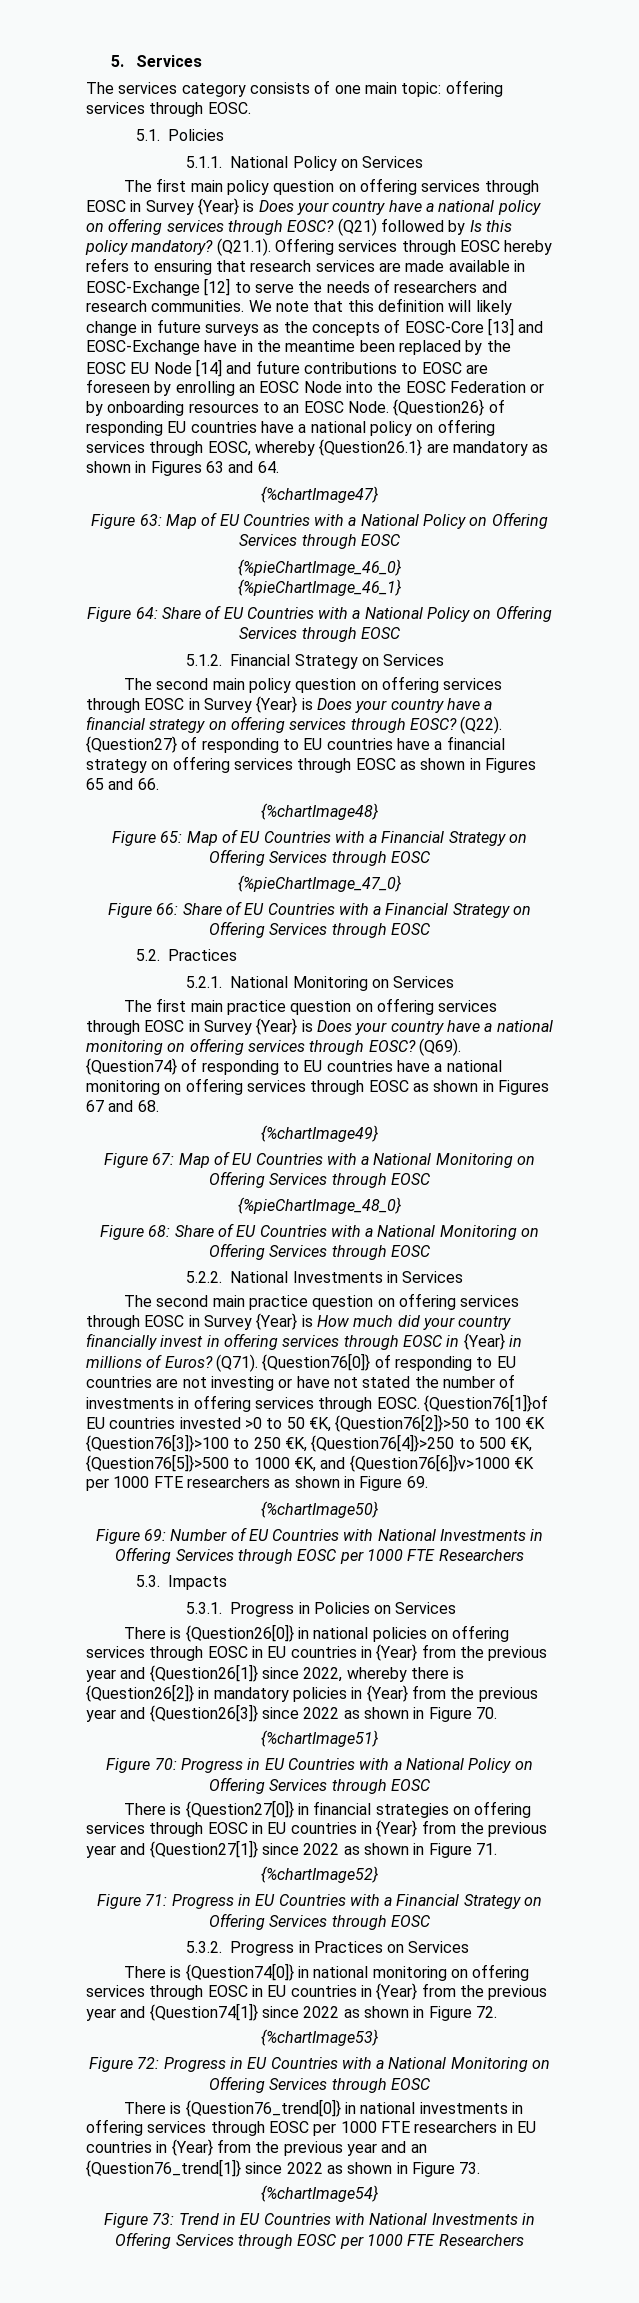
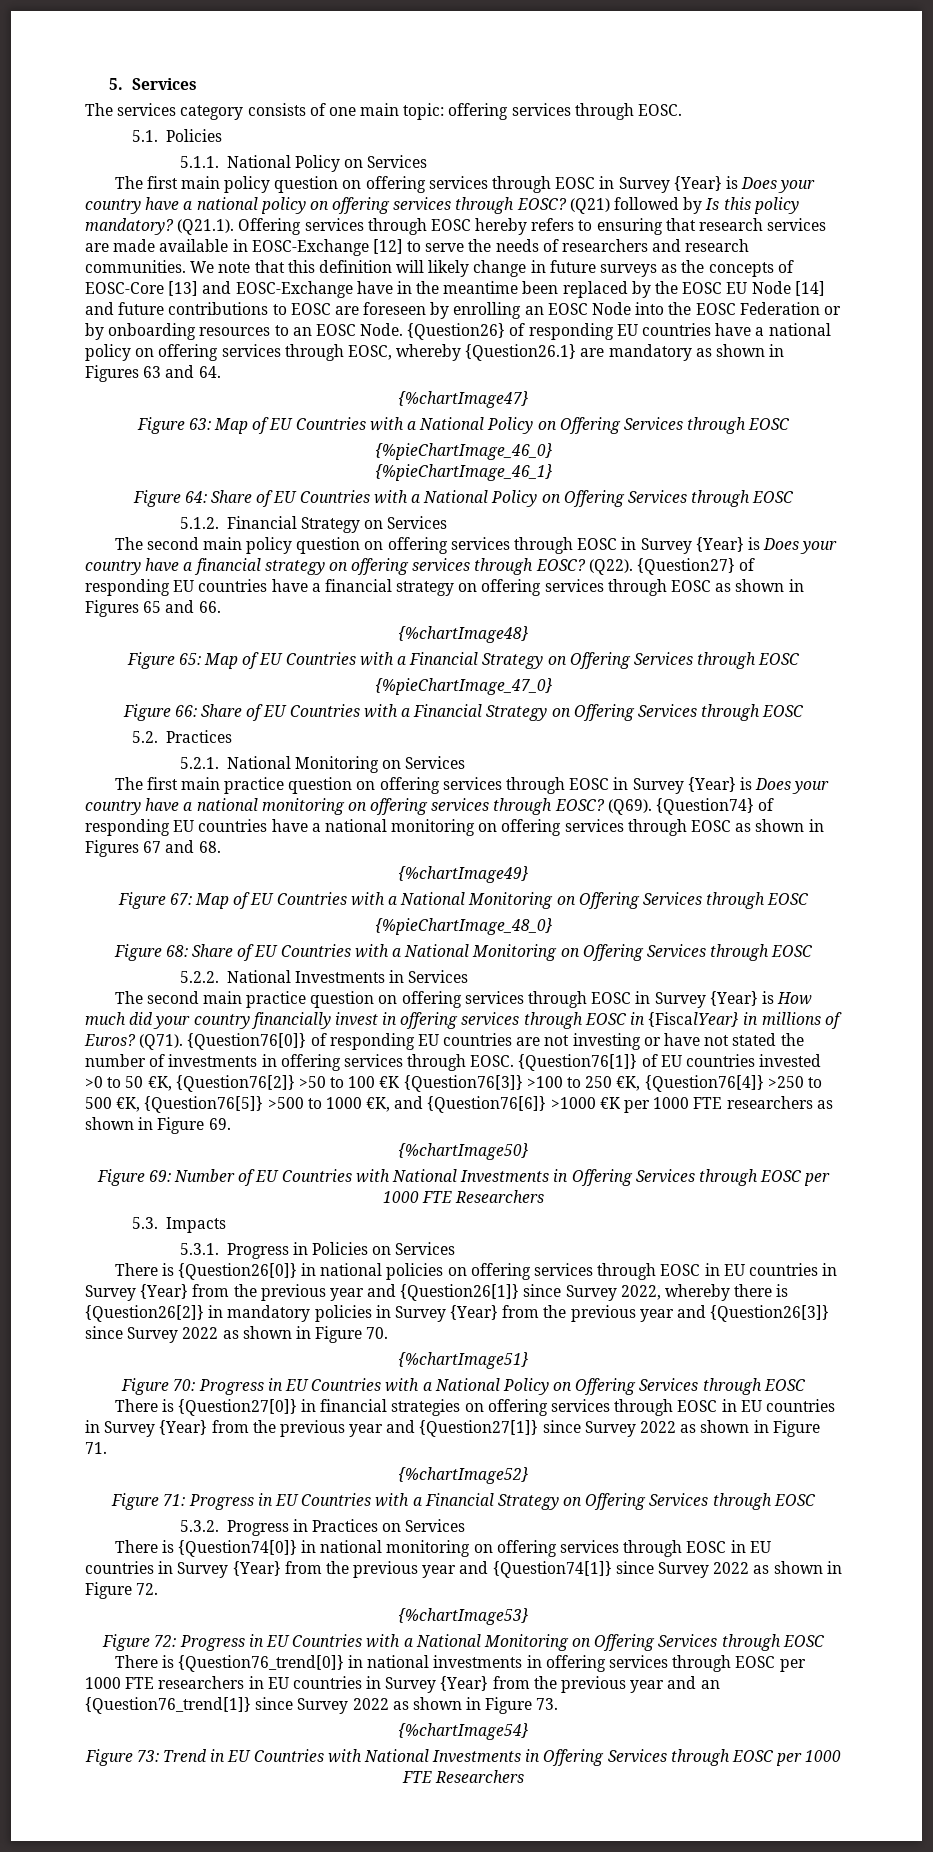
- {Question27} of responding to EU countries have a financial strategy on offering services through EOSC as shown in Figures 65 and 66.
+ {Question27} of responding EU countries have a financial strategy on offering services through EOSC as shown in Figures 65 and 66.
- {Question74} of responding to EU countries have a national monitoring on offering services through EOSC as shown in Figures 67 and 68.
+ {Question74} of responding EU countries have a national monitoring on offering services through EOSC as shown in Figures 67 and 68.
- The second main practice question on offering services through EOSC in Survey {Year} is How much did your country financially invest in offering services through EOSC in {Year} in millions of Euros?
+ The second main practice question on offering services through EOSC in Survey {Year} is How much did your country financially invest in offering services through EOSC in {FiscalYear} in millions of Euros?
- {Question76[0]} of responding to EU countries are not investing or have not stated the number of investments in offering services through EOSC.
+ {Question76[0]} of responding EU countries are not investing or have not stated the number of investments in offering services through EOSC.
- {Question76[1]}of EU countries invested >0 to 50 €K, {Question76[2]}>50 to 100 €K {Question76[3]}>100 to 250 €K, {Question76[4]}>250 to 500 €K, {Question76[5]}>500 to 1000 €K, and {Question76[6]}v>1000 €K per 1000 FTE researchers as shown in Figure 69.
+ {Question76[1]} of EU countries invested >0 to 50 €K, {Question76[2]} >50 to 100 €K {Question76[3]} >100 to 250 €K, {Question76[4]} >250 to 500 €K, {Question76[5]} >500 to 1000 €K, and {Question76[6]} >1000 €K per 1000 FTE researchers as shown in Figure 69.
- There is {Question26[0]} in national policies on offering services through EOSC in EU countries in {Year} from the previous year and {Question26[1]} since 2022, whereby there is {Question26[2]} in mandatory policies in {Year} from the previous year and {Question26[3]} since 2022 as shown in Figure 70.
+ There is {Question26[0]} in national policies on offering services through EOSC in EU countries in Survey {Year} from the previous year and {Question26[1]} since Survey 2022, whereby there is {Question26[2]} in mandatory policies in Survey {Year} from the previous year and {Question26[3]} since Survey 2022 as shown in Figure 70.
- There is {Question27[0]} in financial strategies on offering services through EOSC in EU countries in {Year} from the previous year and {Question27[1]} since 2022 as shown in Figure 71.
+ There is {Question27[0]} in financial strategies on offering services through EOSC in EU countries in Survey {Year} from the previous year and {Question27[1]} since Survey 2022 as shown in Figure 71.
- There is {Question74[0]} in national monitoring on offering services through EOSC in EU countries in {Year} from the previous year and {Question74[1]} since 2022 as shown in Figure 72.
+ There is {Question74[0]} in national monitoring on offering services through EOSC in EU countries in Survey {Year} from the previous year and {Question74[1]} since Survey 2022 as shown in Figure 72.
- There is {Question76_trend[0]} in national investments in offering services through EOSC per 1000 FTE researchers in EU countries in {Year} from the previous year and an {Question76_trend[1]} since 2022 as shown in Figure 73.
+ There is {Question76_trend[0]} in national investments in offering services through EOSC per 1000 FTE researchers in EU countries in Survey {Year} from the previous year and an {Question76_trend[1]} since Survey 2022 as shown in Figure 73.

